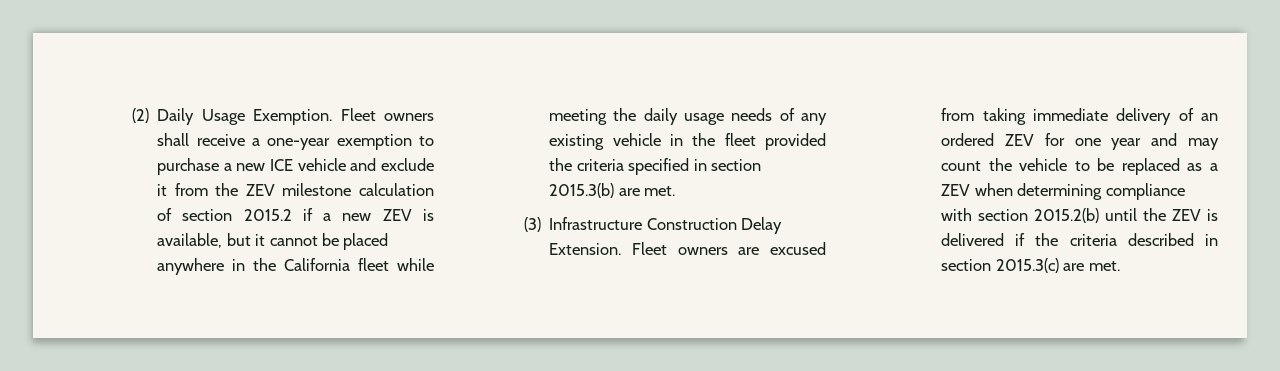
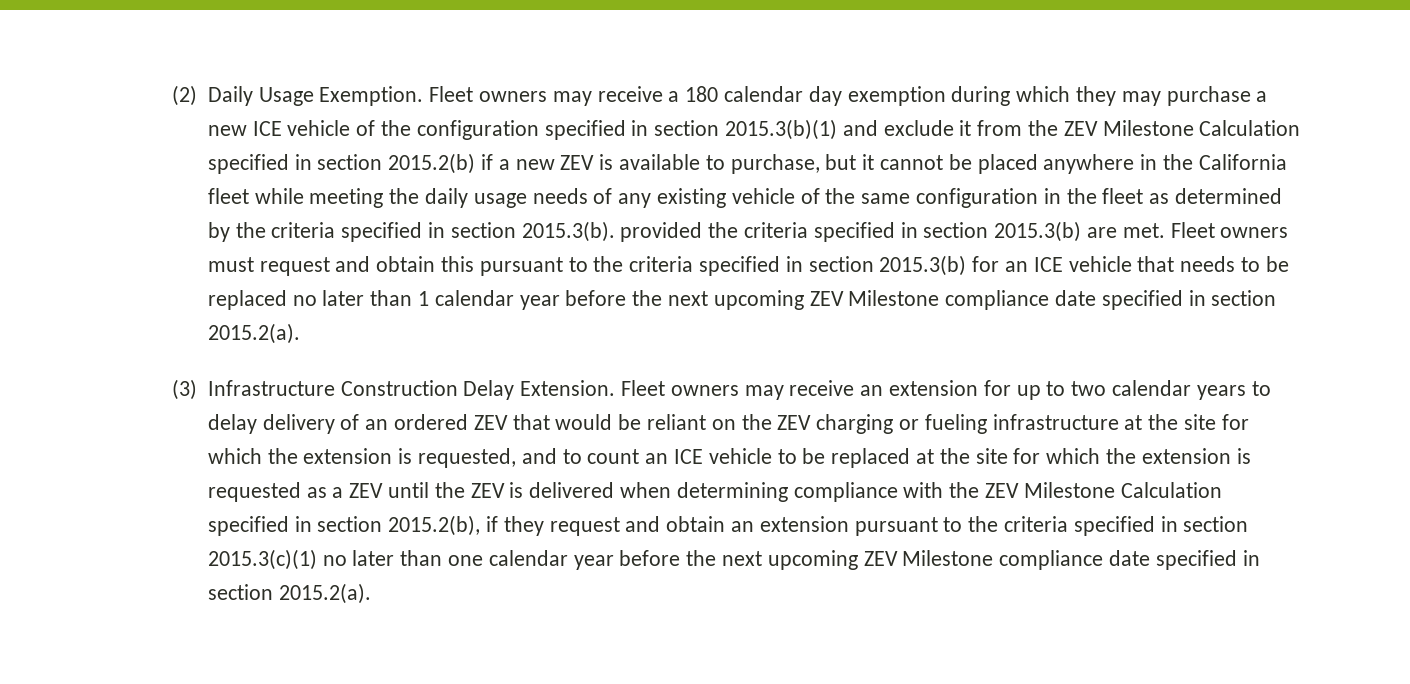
- Fleet owners shall receive a one-year exemption to purchase a new ICE vehicle and exclude it from the ZEV milestone calculation of section 2015.2 if a new ZEV is available, but it cannot be placed anywhere in the California fleet while meeting the daily usage needs of any existing vehicle in the fleet provided the criteria specified in section 2015.3(b) are met.
+ Fleet owners may receive a 180 calendar day exemption during which they may purchase a new ICE vehicle of the configuration specified in section 2015.3(b)(1) and exclude it from the ZEV Milestone Calculation specified in section 2015.2(b) if a new ZEV is available to purchase, but it cannot be placed anywhere in the California fleet while meeting the daily usage needs of any existing vehicle of the same configuration in the fleet as determined by the criteria specified in section 2015.3(b). provided the criteria specified in section 2015.3(b) are met. Fleet owners must request and obtain this pursuant to the criteria specified in section 2015.3(b) for an ICE vehicle that needs to be replaced no later than 1 calendar year before the next upcoming ZEV Milestone compliance date specified in section 2015.2(a).
- Fleet owners are excused from taking immediate delivery of an ordered ZEV for one year and may count the vehicle to be replaced as a ZEV when determining compliance with section 2015.2(b) until the ZEV is delivered if the criteria described in section 2015.3(c) are met.
+ Fleet owners may receive an extension for up to two calendar years to delay delivery of an ordered ZEV that would be reliant on the ZEV charging or fueling infrastructure at the site for which the extension is requested, and to count an ICE vehicle to be replaced at the site for which the extension is requested as a ZEV until the ZEV is delivered when determining compliance with the ZEV Milestone Calculation specified in section 2015.2(b), if they request and obtain an extension pursuant to the criteria specified in section 2015.3(c)(1) no later than one calendar year before the next upcoming ZEV Milestone compliance date specified in section 2015.2(a).

